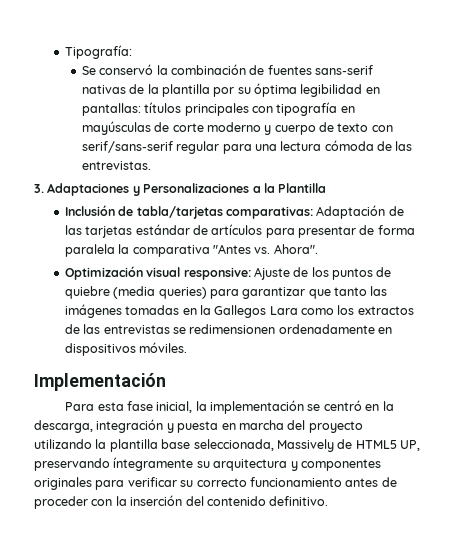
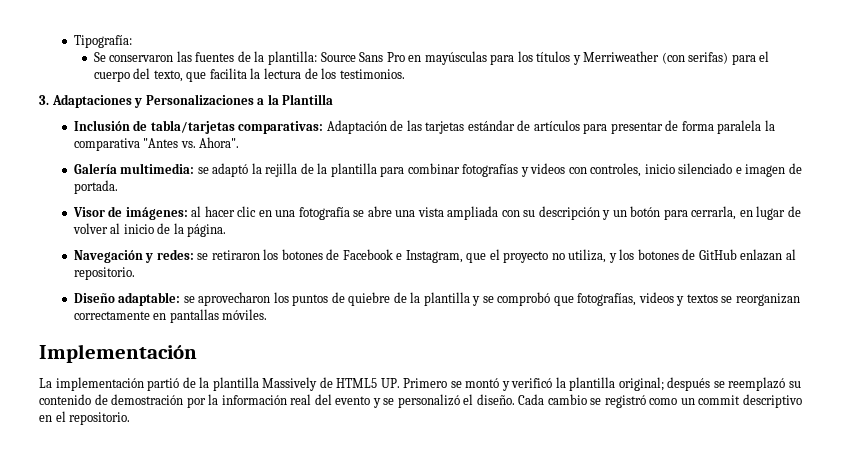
- Se conservó la combinación de fuentes sans-serif nativas de la plantilla por su óptima legibilidad en pantallas: títulos principales con tipografía en mayúsculas de corte moderno y cuerpo de texto con serif/sans-serif regular para una lectura cómoda de las entrevistas.
+ Se conservaron las fuentes de la plantilla: Source Sans Pro en mayúsculas para los títulos y Merriweather (con serifas) para el cuerpo del texto, que facilita la lectura de los testimonios.
- Optimización visual responsive: Ajuste de los puntos de quiebre (media queries) para garantizar que tanto las imágenes tomadas en la Gallegos Lara como los extractos de las entrevistas se redimensionen ordenadamente en dispositivos móviles.
+ Galería multimedia: se adaptó la rejilla de la plantilla para combinar fotografías y videos con controles, inicio silenciado e imagen de portada.
+ Visor de imágenes: al hacer clic en una fotografía se abre una vista ampliada con su descripción y un botón para cerrarla, en lugar de volver al inicio de la página.
+ Navegación y redes: se retiraron los botones de Facebook e Instagram, que el proyecto no utiliza, y los botones de GitHub enlazan al repositorio.
+ Diseño adaptable: se aprovecharon los puntos de quiebre de la plantilla y se comprobó que fotografías, videos y textos se reorganizan correctamente en pantallas móviles.
  Implementación
- Para esta fase inicial, la implementación se centró en la descarga, integración y puesta en marcha del proyecto utilizando la plantilla base seleccionada, Massively de HTML5 UP, preservando íntegramente su arquitectura y componentes originales para verificar su correcto funcionamiento antes de proceder con la inserción del contenido definitivo.
+ La implementación partió de la plantilla Massively de HTML5 UP. Primero se montó y verificó la plantilla original; después se reemplazó su contenido de demostración por la información real del evento y se personalizó el diseño. Cada cambio se registró como un commit descriptivo en el repositorio.

